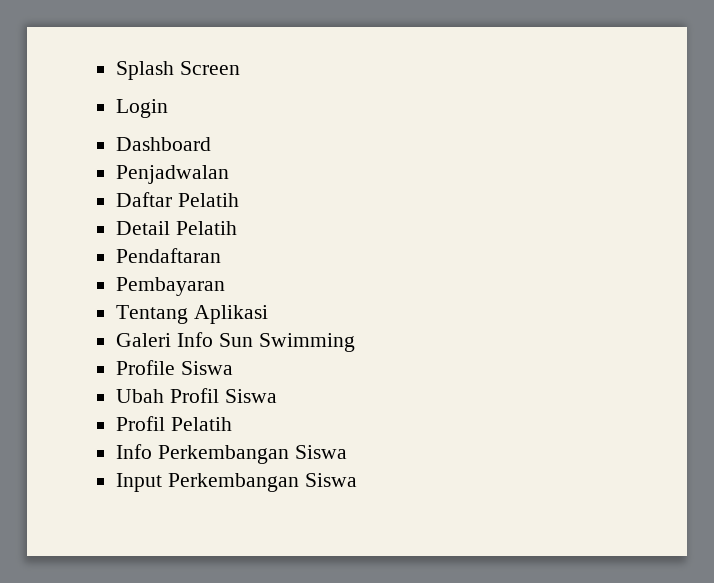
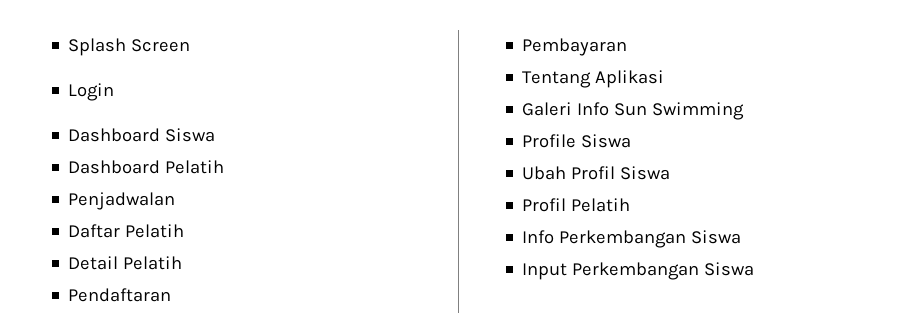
- Dashboard
+ Dashboard Siswa
+ Dashboard Pelatih

